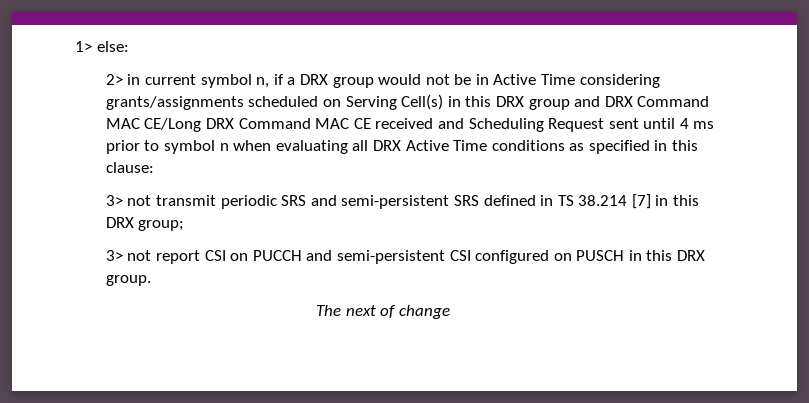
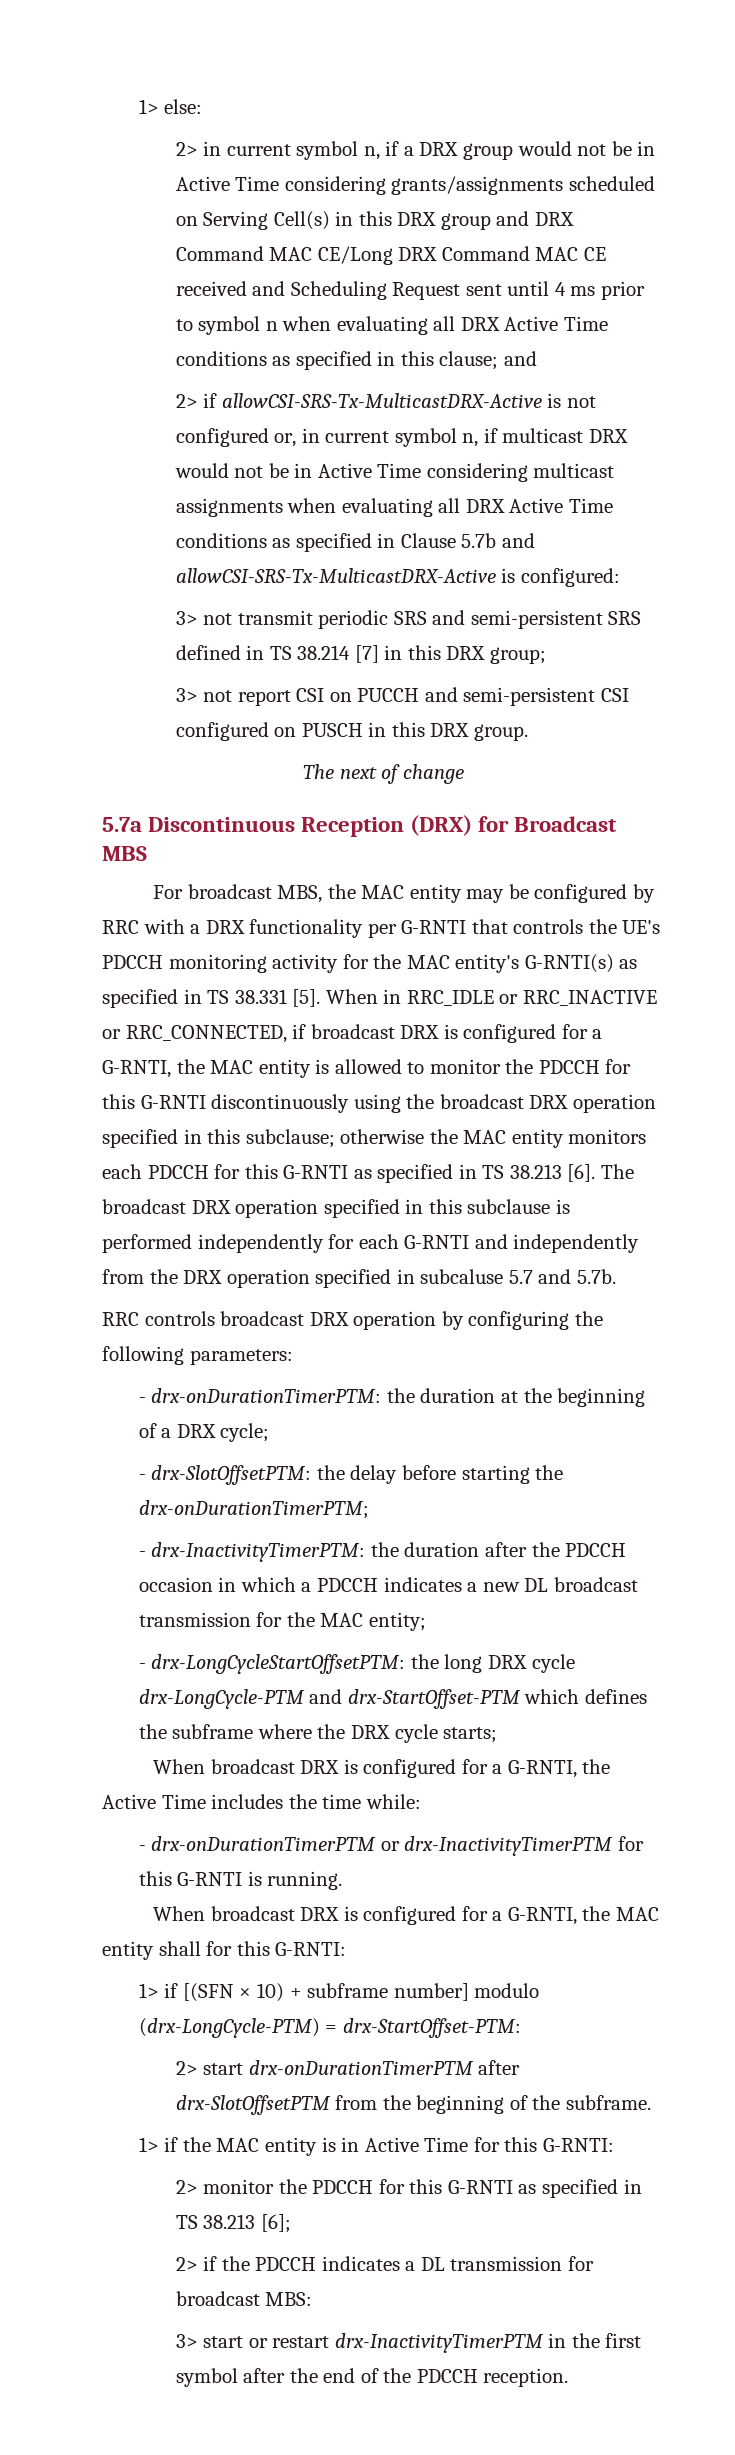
- 2> in current symbol n, if a DRX group would not be in Active Time considering grants/assignments scheduled on Serving Cell(s) in this DRX group and DRX Command MAC CE/Long DRX Command MAC CE received and Scheduling Request sent until 4 ms prior to symbol n when evaluating all DRX Active Time conditions as specified in this clause:
+ 2> in current symbol n, if a DRX group would not be in Active Time considering grants/assignments scheduled on Serving Cell(s) in this DRX group and DRX Command MAC CE/Long DRX Command MAC CE received and Scheduling Request sent until 4 ms prior to symbol n when evaluating all DRX Active Time conditions as specified in this clause; and
+ 2> if allowCSI-SRS-Tx-MulticastDRX-Active is not configured or, in current symbol n, if multicast DRX would not be in Active Time considering multicast assignments when evaluating all DRX Active Time conditions as specified in Clause 5.7b and allowCSI-SRS-Tx-MulticastDRX-Active is configured:
+ 5.7a Discontinuous Reception (DRX) for Broadcast MBS
+ For broadcast MBS, the MAC entity may be configured by RRC with a DRX functionality per G-RNTI that controls the UE's PDCCH monitoring activity for the MAC entity's G-RNTI(s) as specified in TS 38.331 [5]. When in RRC_IDLE or RRC_INACTIVE or RRC_CONNECTED, if broadcast DRX is configured for a G-RNTI, the MAC entity is allowed to monitor the PDCCH for this G-RNTI discontinuously using the broadcast DRX operation specified in this subclause; otherwise the MAC entity monitors each PDCCH for this G-RNTI as specified in TS 38.213 [6]. The broadcast DRX operation specified in this subclause is performed independently for each G-RNTI and independently from the DRX operation specified in subcaluse 5.7 and 5.7b.
+ RRC controls broadcast DRX operation by configuring the following parameters:
+ - drx-onDurationTimerPTM: the duration at the beginning of a DRX cycle;
+ - drx-SlotOffsetPTM: the delay before starting the drx-onDurationTimerPTM;
+ - drx-InactivityTimerPTM: the duration after the PDCCH occasion in which a PDCCH indicates a new DL broadcast transmission for the MAC entity;
+ - drx-LongCycleStartOffsetPTM: the long DRX cycle drx-LongCycle-PTM and drx-StartOffset-PTM which defines the subframe where the DRX cycle starts;
+ When broadcast DRX is configured for a G-RNTI, the Active Time includes the time while:
+ - drx-onDurationTimerPTM or drx-InactivityTimerPTM for this G-RNTI is running.
+ When broadcast DRX is configured for a G-RNTI, the MAC entity shall for this G-RNTI:
+ 1> if [(SFN × 10) + subframe number] modulo (drx-LongCycle-PTM) = drx-StartOffset-PTM:
+ 2> start drx-onDurationTimerPTM after drx-SlotOffsetPTM from the beginning of the subframe.
+ 1> if the MAC entity is in Active Time for this G-RNTI:
+ 2> monitor the PDCCH for this G-RNTI as specified in TS 38.213 [6];
+ 2> if the PDCCH indicates a DL transmission for broadcast MBS:
+ 3> start or restart drx-InactivityTimerPTM in the first symbol after the end of the PDCCH reception.

